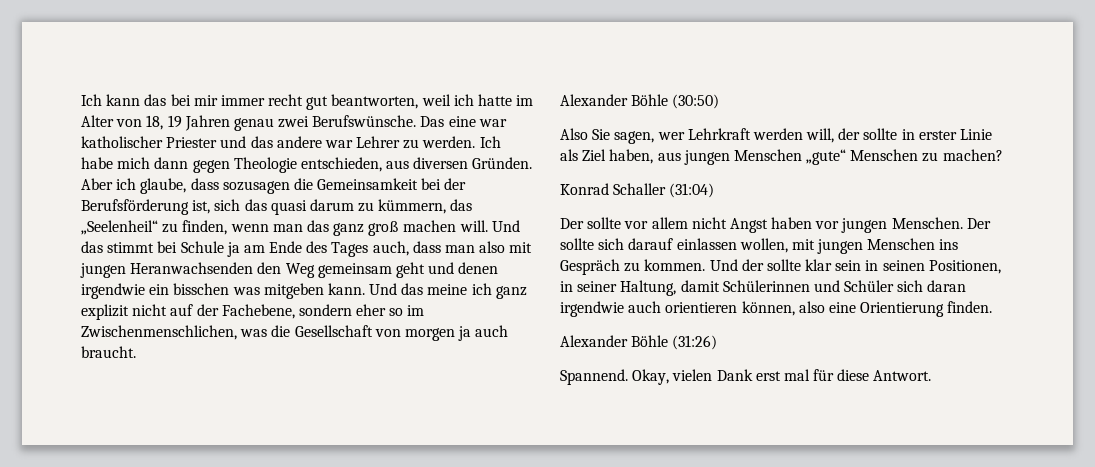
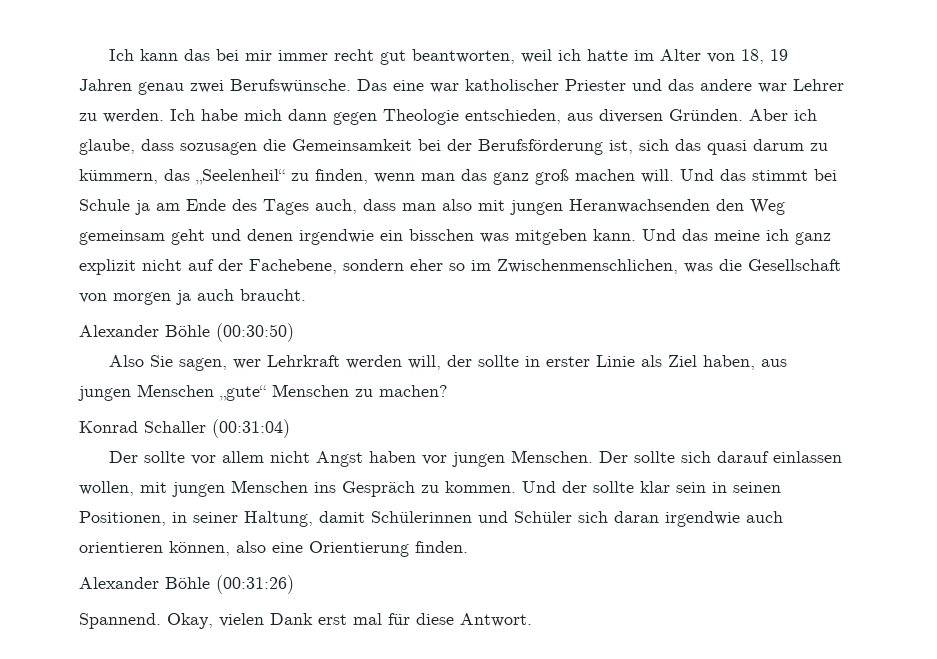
- Alexander Böhle (30:50)
+ Alexander Böhle (00:30:50)
- Konrad Schaller (31:04)
+ Konrad Schaller (00:31:04)
- Alexander Böhle (31:26)
+ Alexander Böhle (00:31:26)

